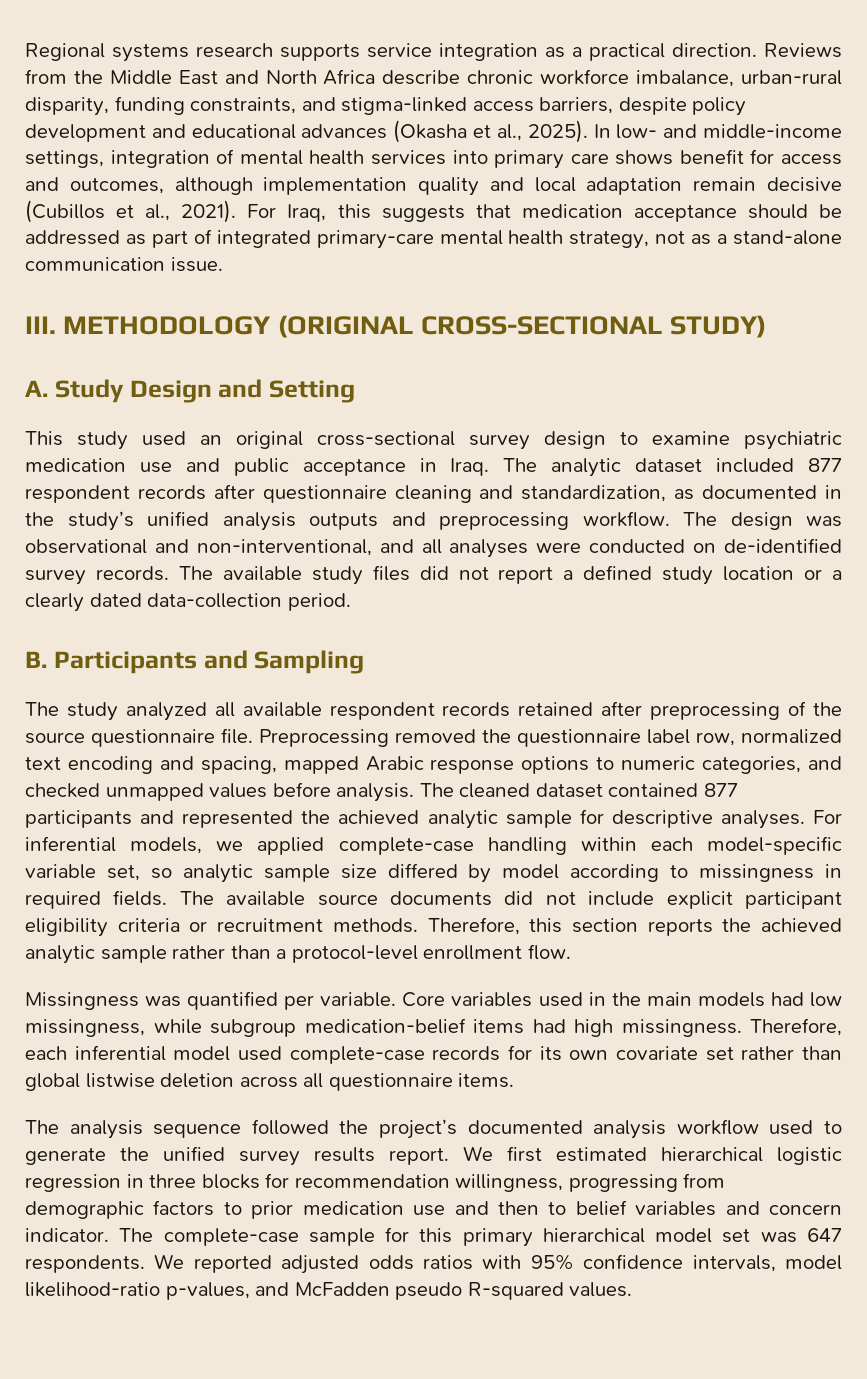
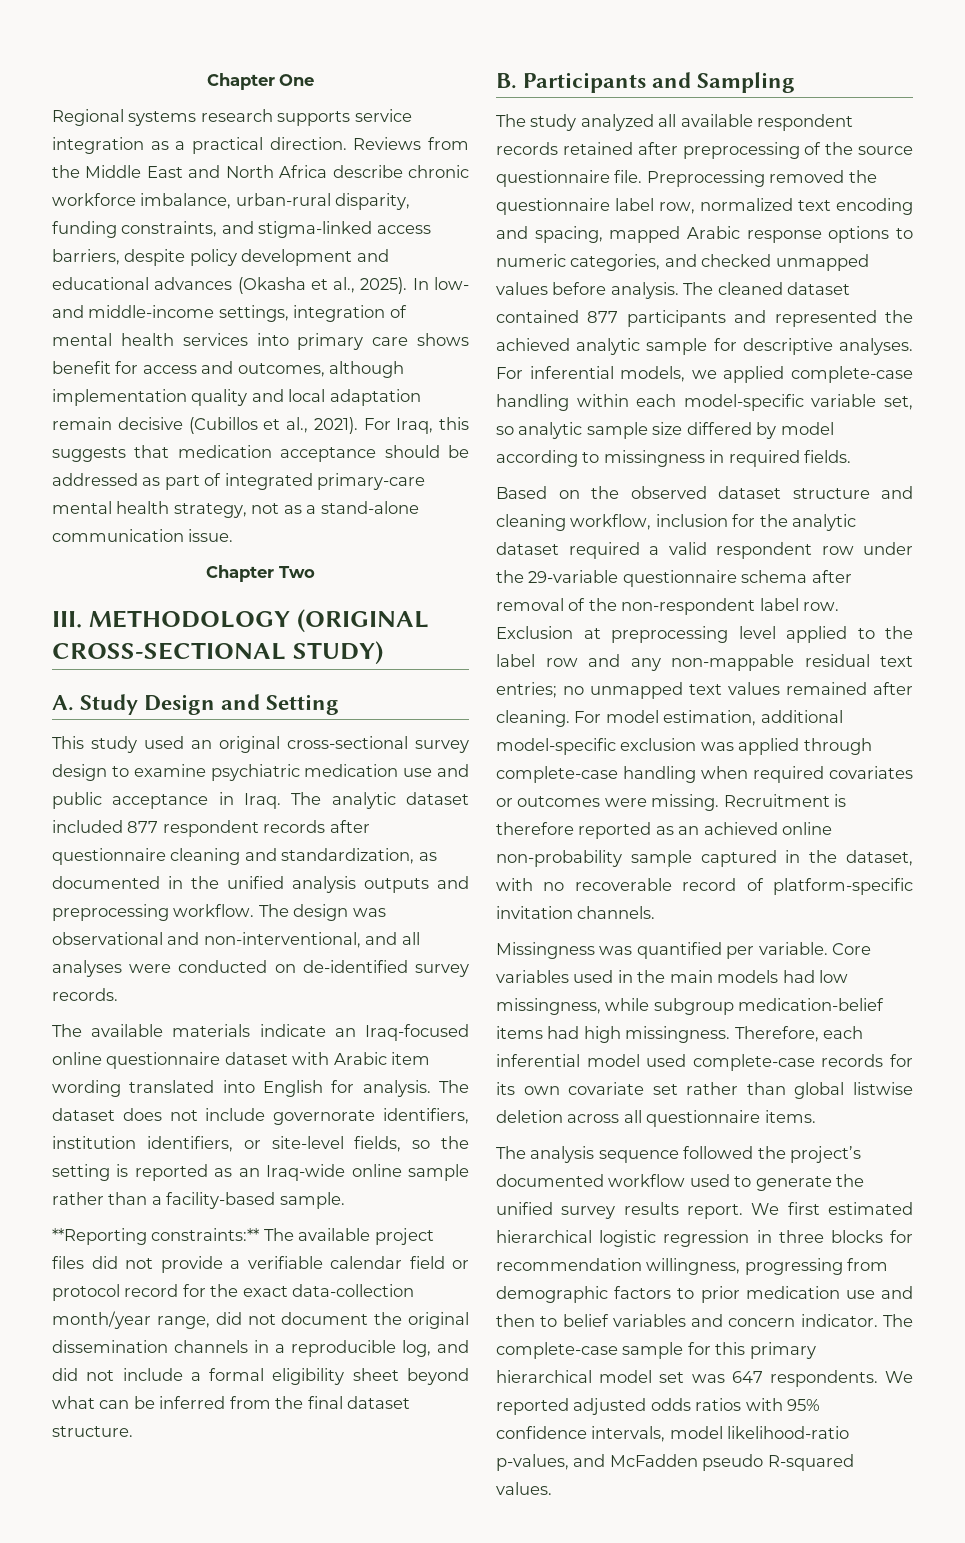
+ Chapter One
+ Chapter Two
- The analytic dataset included 877 respondent records after questionnaire cleaning and standardization, as documented in the study’s unified analysis outputs and preprocessing workflow.
+ The analytic dataset included 877 respondent records after questionnaire cleaning and standardization, as documented in the unified analysis outputs and preprocessing workflow.
- The design was observational and non-interventional, and all analyses were conducted on de-identified survey records. The available study files did not report a defined study location or a clearly dated data-collection period.
+ The design was observational and non-interventional, and all analyses were conducted on de-identified survey records.
+ The available materials indicate an Iraq-focused online questionnaire dataset with Arabic item wording translated into English for analysis. The dataset does not include governorate identifiers, institution identifiers, or site-level fields, so the setting is reported as an Iraq-wide online sample rather than a facility-based sample.
+ **Reporting constraints:** The available project files did not provide a verifiable calendar field or protocol record for the exact data-collection month/year range, did not document the original dissemination channels in a reproducible log, and did not include a formal eligibility sheet beyond what can be inferred from the final dataset structure.
- For inferential models, we applied complete-case handling within each model-specific variable set, so analytic sample size differed by model according to missingness in required fields. The available source documents did not include explicit participant eligibility criteria or recruitment methods. Therefore, this section reports the achieved analytic sample rather than a protocol-level enrollment flow.
+ For inferential models, we applied complete-case handling within each model-specific variable set, so analytic sample size differed by model according to missingness in required fields.
+ Based on the observed dataset structure and cleaning workflow, inclusion for the analytic dataset required a valid respondent row under the 29-variable questionnaire schema after removal of the non-respondent label row. Exclusion at preprocessing level applied to the label row and any non-mappable residual text entries; no unmapped text values remained after cleaning. For model estimation, additional model-specific exclusion was applied through complete-case handling when required covariates or outcomes were missing. Recruitment is therefore reported as an achieved online non-probability sample captured in the dataset, with no recoverable record of platform-specific invitation channels.
- The analysis sequence followed the project’s documented analysis workflow used to generate the unified survey results report.
+ The analysis sequence followed the project’s documented workflow used to generate the unified survey results report.

